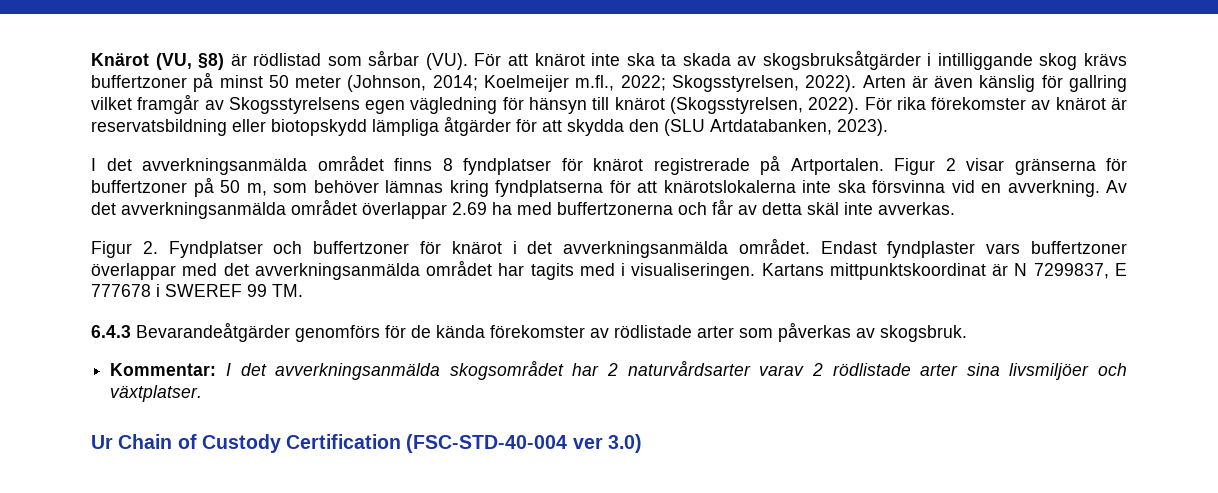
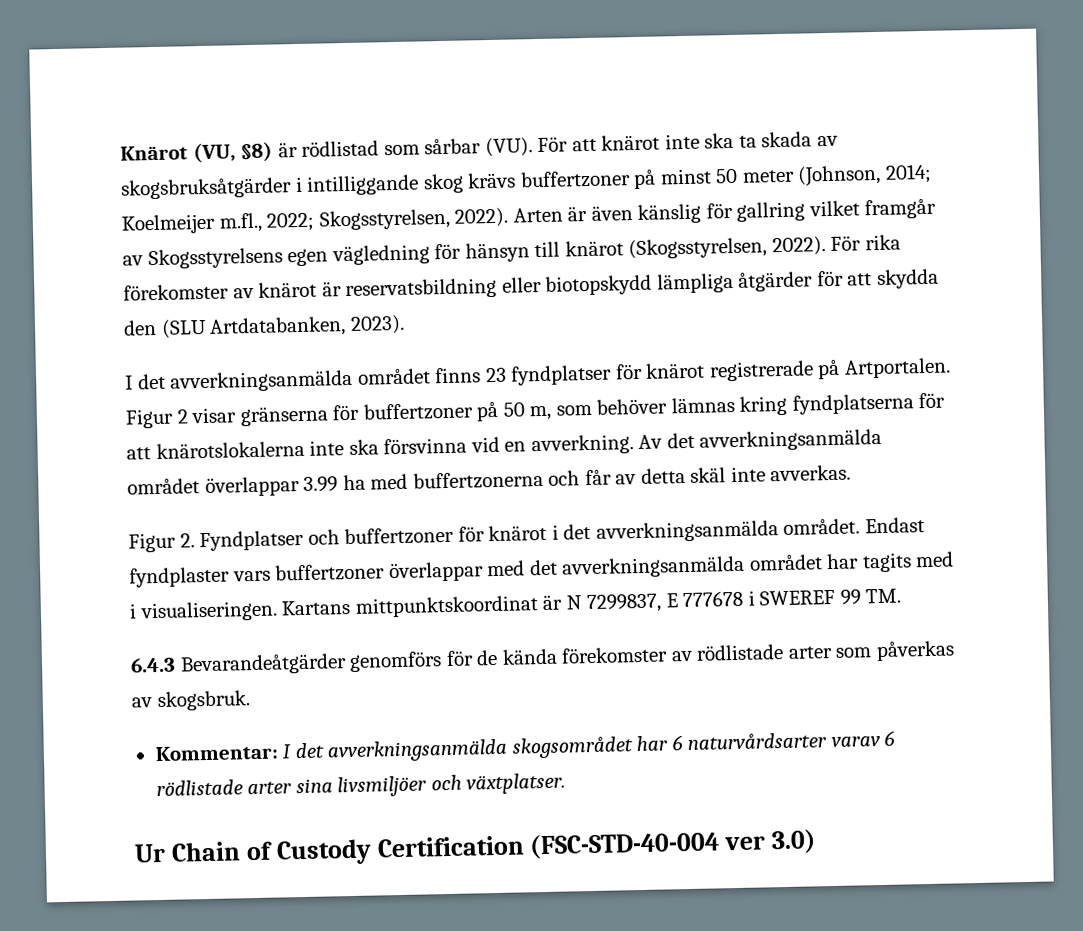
- I det avverkningsanmälda området finns 8 fyndplatser för knärot registrerade på Artportalen.
+ I det avverkningsanmälda området finns 23 fyndplatser för knärot registrerade på Artportalen.
- Av det avverkningsanmälda området överlappar 2.69 ha med buffertzonerna och får av detta skäl inte avverkas.
+ Av det avverkningsanmälda området överlappar 3.99 ha med buffertzonerna och får av detta skäl inte avverkas.
- Kommentar: I det avverkningsanmälda skogsområdet har 2 naturvårdsarter varav 2 rödlistade arter sina livsmiljöer och växtplatser.
+ Kommentar: I det avverkningsanmälda skogsområdet har 6 naturvårdsarter varav 6 rödlistade arter sina livsmiljöer och växtplatser.

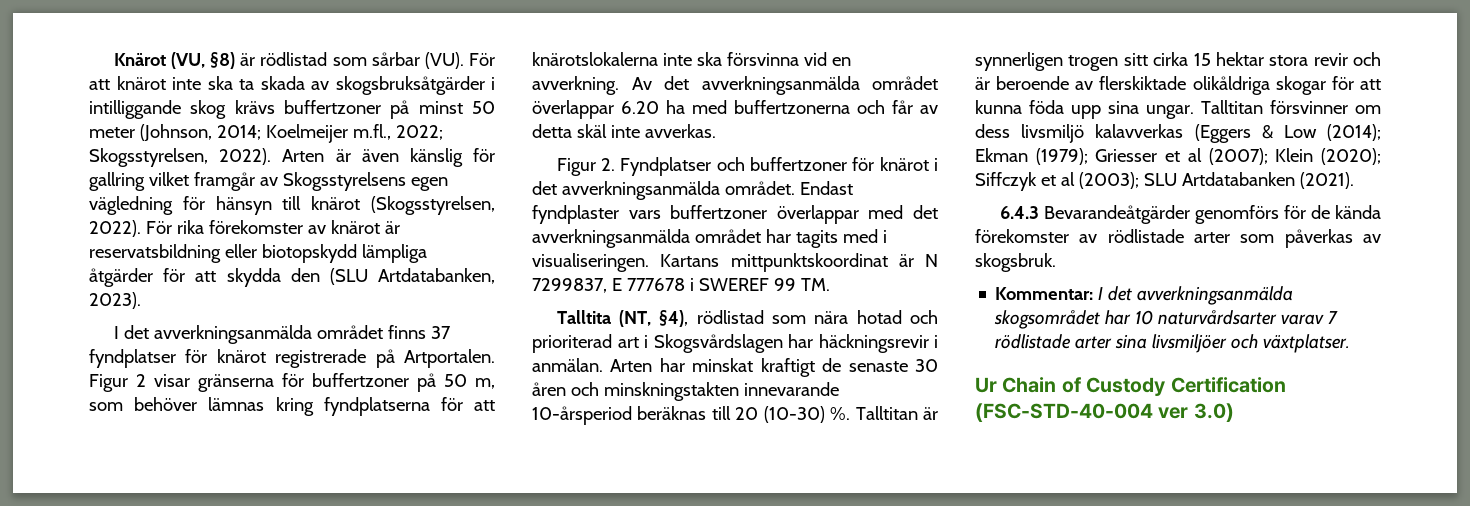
- I det avverkningsanmälda området finns 23 fyndplatser för knärot registrerade på Artportalen.
+ I det avverkningsanmälda området finns 37 fyndplatser för knärot registrerade på Artportalen.
- Av det avverkningsanmälda området överlappar 3.99 ha med buffertzonerna och får av detta skäl inte avverkas.
+ Av det avverkningsanmälda området överlappar 6.20 ha med buffertzonerna och får av detta skäl inte avverkas.
+ Talltita (NT, §4), rödlistad som nära hotad och prioriterad art i Skogsvårdslagen har häckningsrevir i anmälan. Arten har minskat kraftigt de senaste 30 åren och minskningstakten innevarande 10-årsperiod beräknas till 20 (10-30) %. Talltitan är synnerligen trogen sitt cirka 15 hektar stora revir och är beroende av flerskiktade olikåldriga skogar för att kunna föda upp sina ungar. Talltitan försvinner om dess livsmiljö kalavverkas (Eggers & Low (2014); Ekman (1979); Griesser et al (2007); Klein (2020); Siffczyk et al (2003); SLU Artdatabanken (2021).
- Kommentar: I det avverkningsanmälda skogsområdet har 6 naturvårdsarter varav 6 rödlistade arter sina livsmiljöer och växtplatser.
+ Kommentar: I det avverkningsanmälda skogsområdet har 10 naturvårdsarter varav 7 rödlistade arter sina livsmiljöer och växtplatser.

